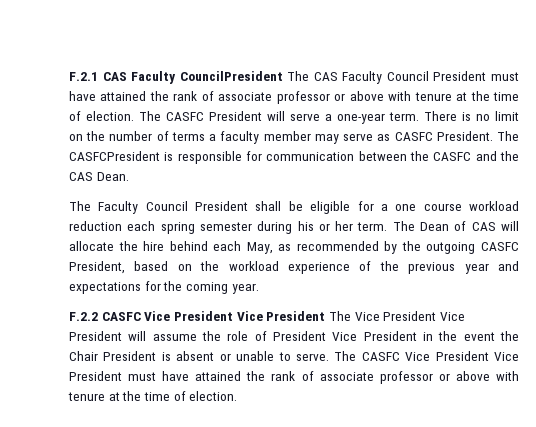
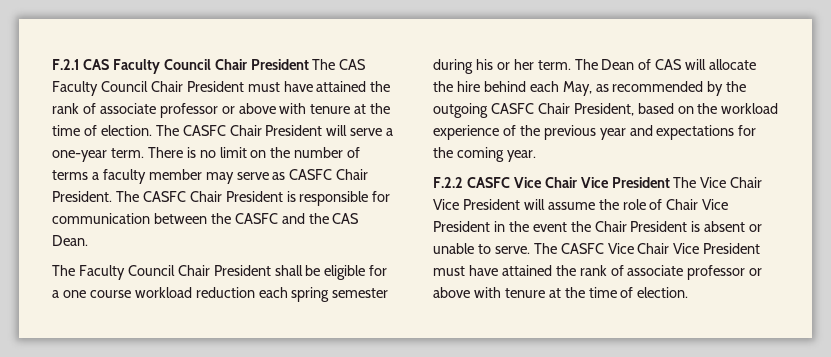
- F.2.1 CAS Faculty CouncilPresident The CAS Faculty Council President must have attained the rank of associate professor or above with tenure at the time of election.
+ F.2.1 CAS Faculty Council Chair President The CAS Faculty Council Chair President must have attained the rank of associate professor or above with tenure at the time of election.
- The CASFC President will serve a one-year term.
+ The CASFC Chair President will serve a one-year term.
- There is no limit on the number of terms a faculty member may serve as CASFC President.
+ There is no limit on the number of terms a faculty member may serve as CASFC Chair President.
- The CASFCPresident is responsible for communication between the CASFC and the CAS Dean.
+ The CASFC Chair President is responsible for communication between the CASFC and the CAS Dean.
- The Faculty Council President shall be eligible for a one course workload reduction each spring semester during his or her term.
+ The Faculty Council Chair President shall be eligible for a one course workload reduction each spring semester during his or her term.
- The Dean of CAS will allocate the hire behind each May, as recommended by the outgoing CASFC President, based on the workload experience of the previous year and expectations for the coming year.
+ The Dean of CAS will allocate the hire behind each May, as recommended by the outgoing CASFC Chair President, based on the workload experience of the previous year and expectations for the coming year.
- F.2.2 CASFC Vice President Vice President The Vice President Vice President will assume the role of President Vice President in the event the Chair President is absent or unable to serve.
+ F.2.2 CASFC Vice Chair Vice President The Vice Chair Vice President will assume the role of Chair Vice President in the event the Chair President is absent or unable to serve.
- The CASFC Vice President Vice President must have attained the rank of associate professor or above with tenure at the time of election.
+ The CASFC Vice Chair Vice President must have attained the rank of associate professor or above with tenure at the time of election.

